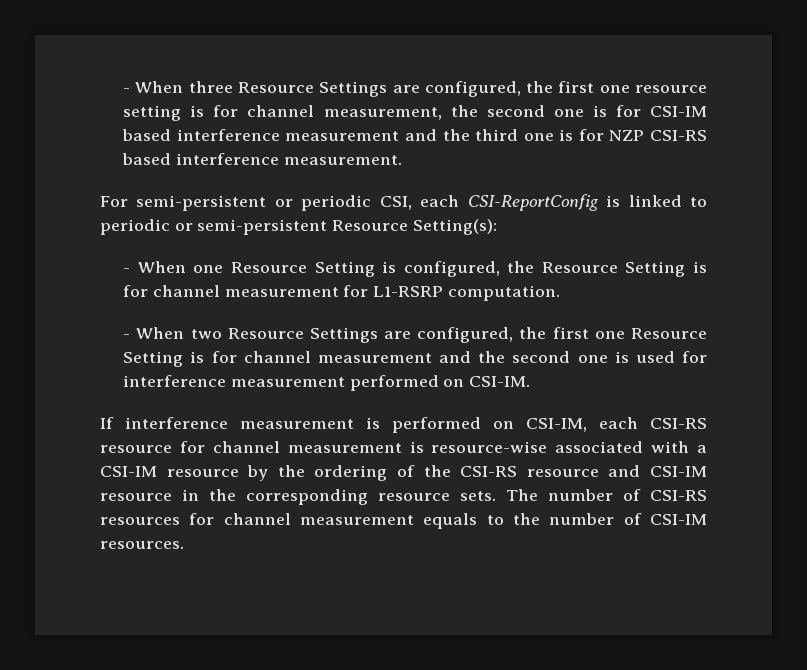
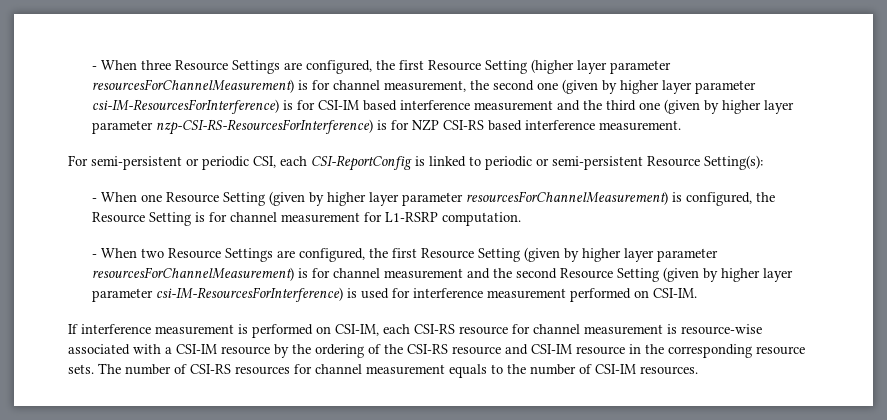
- - When three Resource Settings are configured, the first one resource setting is for channel measurement, the second one is for CSI-IM based interference measurement and the third one is for NZP CSI-RS based interference measurement.
+ - When three Resource Settings are configured, the first Resource Setting (higher layer parameter resourcesForChannelMeasurement) is for channel measurement, the second one (given by higher layer parameter csi-IM-ResourcesForInterference) is for CSI-IM based interference measurement and the third one (given by higher layer parameter nzp-CSI-RS-ResourcesForInterference) is for NZP CSI-RS based interference measurement.
- - When one Resource Setting is configured, the Resource Setting is for channel measurement for L1-RSRP computation.
+ - When one Resource Setting (given by higher layer parameter resourcesForChannelMeasurement) is configured, the Resource Setting is for channel measurement for L1-RSRP computation.
- - When two Resource Settings are configured, the first one Resource Setting is for channel measurement and the second one is used for interference measurement performed on CSI-IM.
+ - When two Resource Settings are configured, the first Resource Setting (given by higher layer parameter resourcesForChannelMeasurement) is for channel measurement and the second Resource Setting (given by higher layer parameter csi-IM-ResourcesForInterference) is used for interference measurement performed on CSI-IM.

